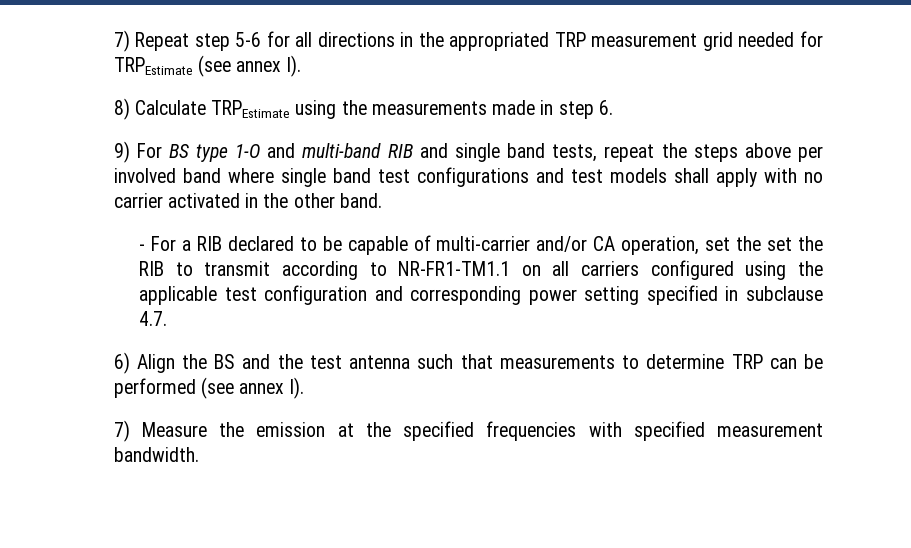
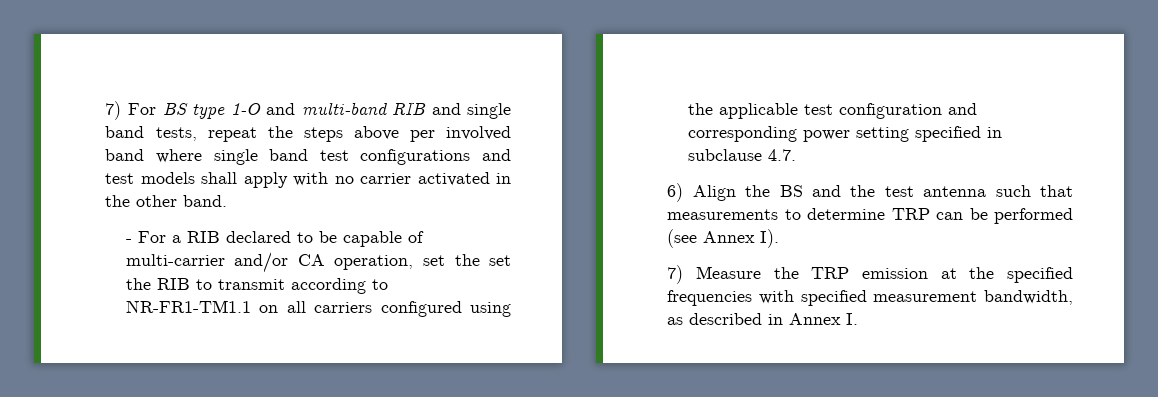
- 7) Repeat step 5-6 for all directions in the appropriated TRP measurement grid needed for TRPEstimate (see annex I).
- 8) Calculate TRPEstimate using the measurements made in step 6.
- 9) For BS type 1-O and multi-band RIB and single band tests, repeat the steps above per involved band where single band test configurations and test models shall apply with no carrier activated in the other band.
+ 7) For BS type 1-O and multi-band RIB and single band tests, repeat the steps above per involved band where single band test configurations and test models shall apply with no carrier activated in the other band.
- 6) Align the BS and the test antenna such that measurements to determine TRP can be performed (see annex I).
+ 6) Align the BS and the test antenna such that measurements to determine TRP can be performed (see Annex I).
- 7) Measure the emission at the specified frequencies with specified measurement bandwidth.
+ 7) Measure the TRP emission at the specified frequencies with specified measurement bandwidth, as described in Annex I.

